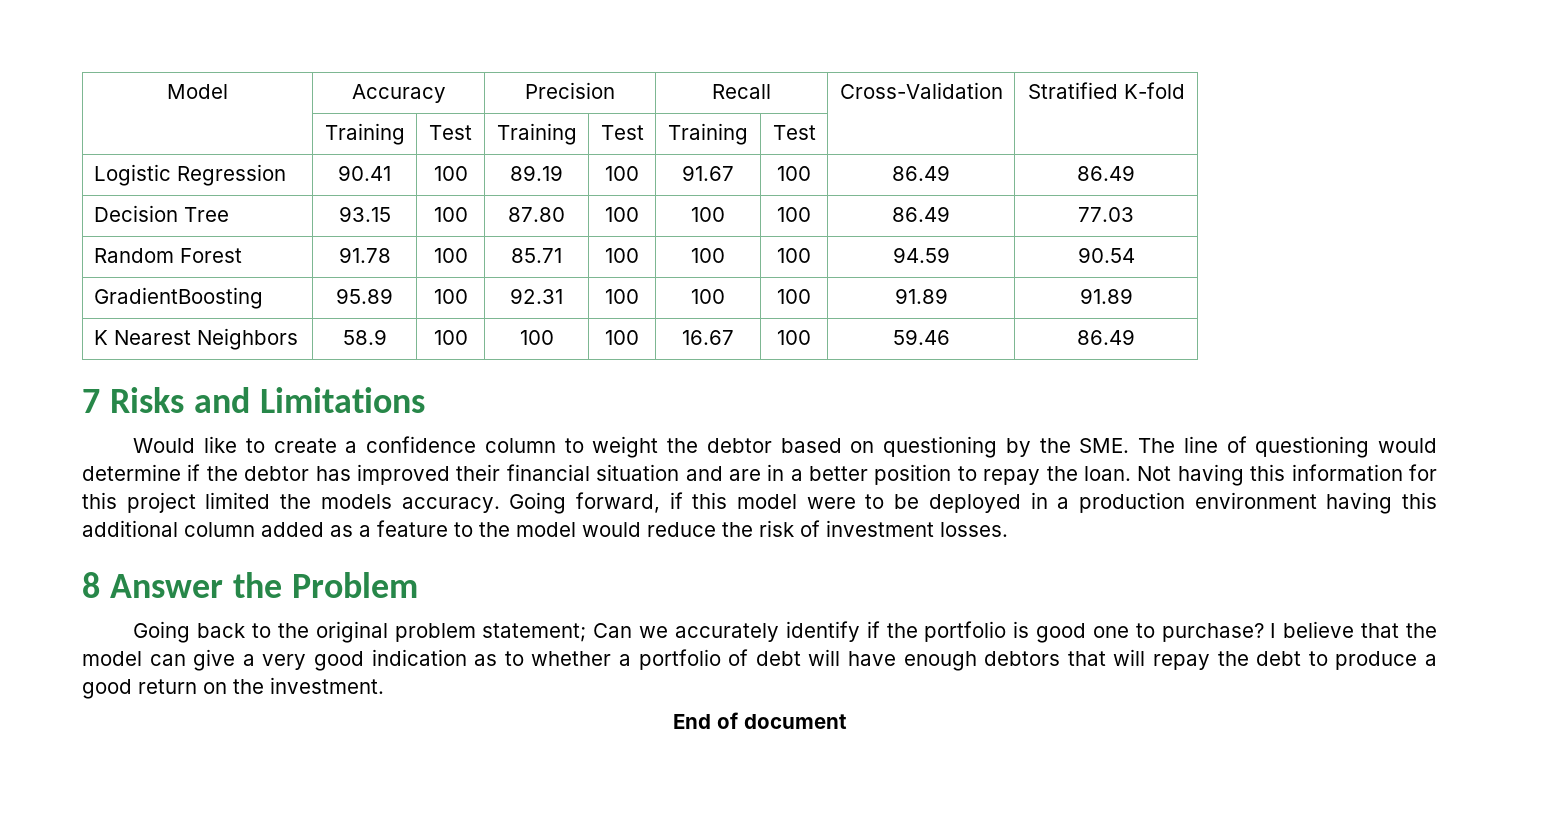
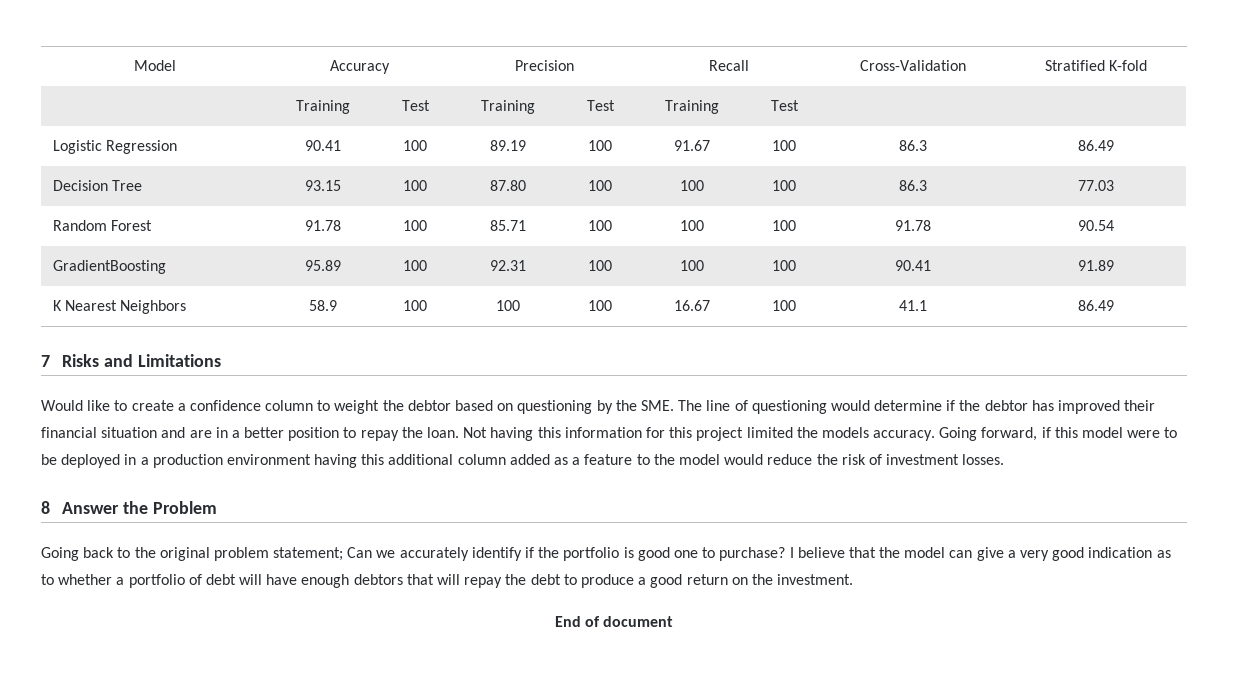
- Logistic Regression | 90.41 | 100 | 89.19 | 100 | 91.67 | 100 | 86.49 | 86.49
+ Logistic Regression | 90.41 | 100 | 89.19 | 100 | 91.67 | 100 | 86.3 | 86.49
- Decision Tree | 93.15 | 100 | 87.80 | 100 | 100 | 100 | 86.49 | 77.03
+ Decision Tree | 93.15 | 100 | 87.80 | 100 | 100 | 100 | 86.3 | 77.03
- Random Forest | 91.78 | 100 | 85.71 | 100 | 100 | 100 | 94.59 | 90.54
+ Random Forest | 91.78 | 100 | 85.71 | 100 | 100 | 100 | 91.78 | 90.54
- GradientBoosting | 95.89 | 100 | 92.31 | 100 | 100 | 100 | 91.89 | 91.89
+ GradientBoosting | 95.89 | 100 | 92.31 | 100 | 100 | 100 | 90.41 | 91.89
- K Nearest Neighbors | 58.9 | 100 | 100 | 100 | 16.67 | 100 | 59.46 | 86.49
+ K Nearest Neighbors | 58.9 | 100 | 100 | 100 | 16.67 | 100 | 41.1 | 86.49

